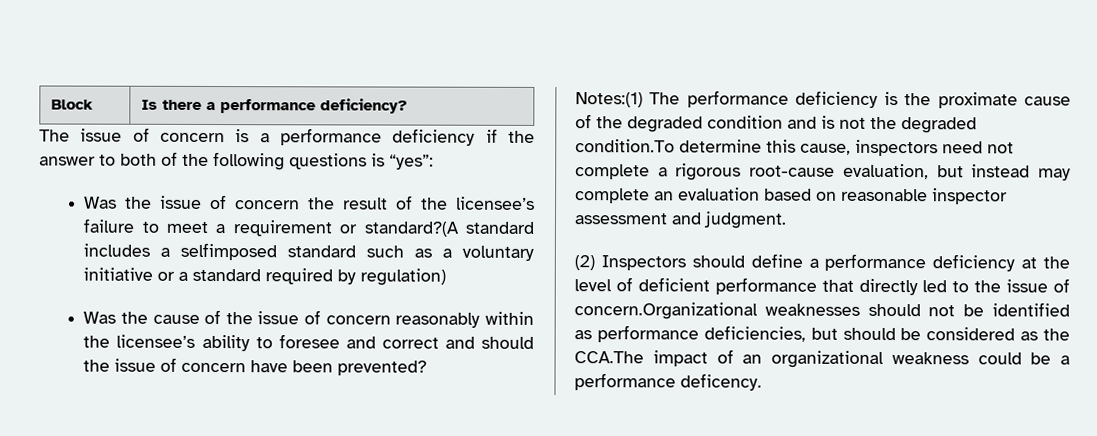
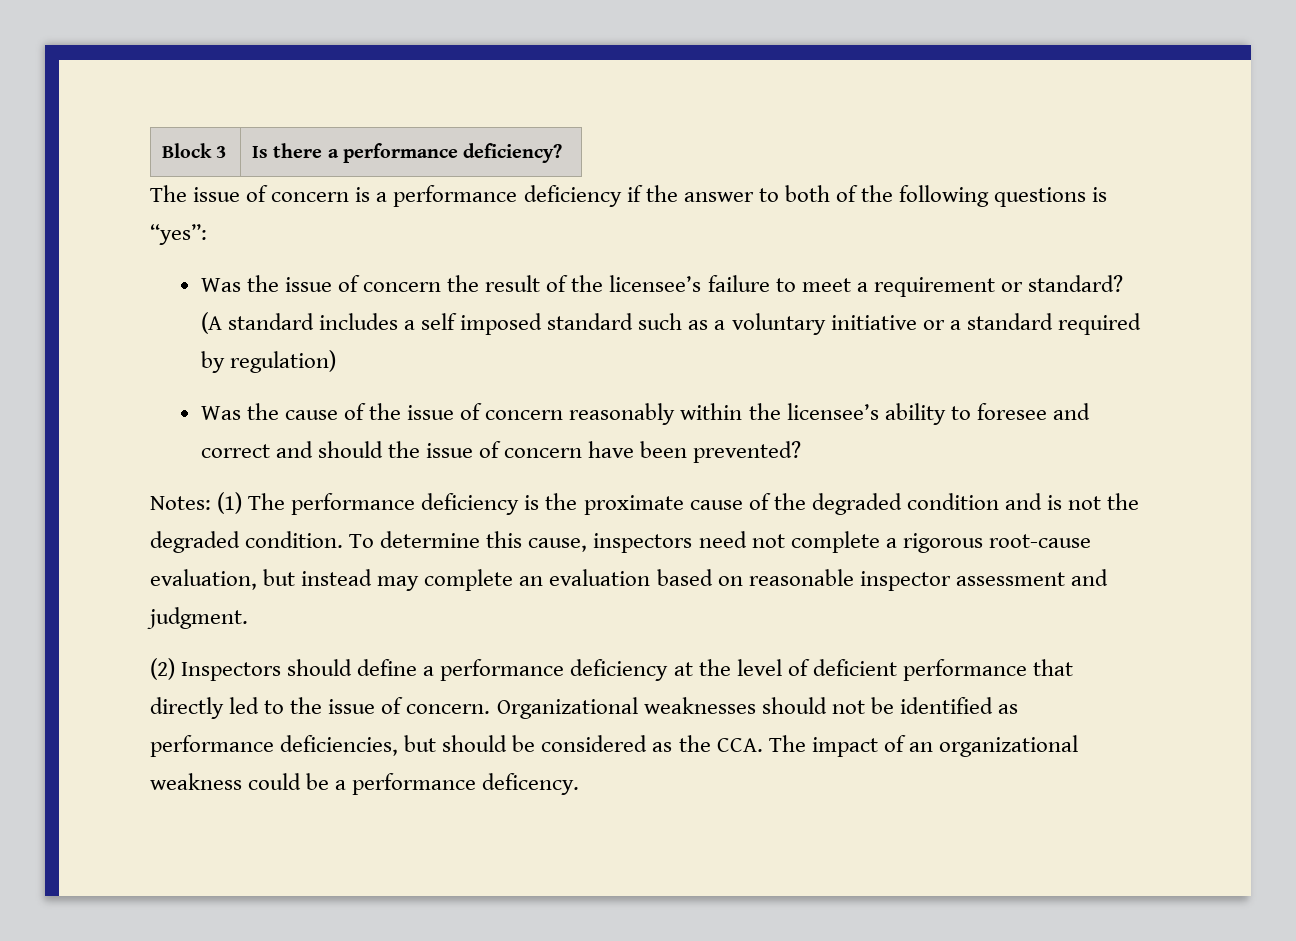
- Block | Is there a performance deficiency?
+ Block 3 | Is there a performance deficiency?
- Was the issue of concern the result of the licensee’s failure to meet a requirement or standard?(A standard includes a selfimposed standard such as a voluntary initiative or a standard required by regulation)
+ Was the issue of concern the result of the licensee’s failure to meet a requirement or standard? (A standard includes a self imposed standard such as a voluntary initiative or a standard required by regulation)
- Notes:(1) The performance deficiency is the proximate cause of the degraded condition and is not the degraded condition.To determine this cause, inspectors need not complete a rigorous root-cause evaluation, but instead may complete an evaluation based on reasonable inspector assessment and judgment.
+ Notes: (1) The performance deficiency is the proximate cause of the degraded condition and is not the degraded condition. To determine this cause, inspectors need not complete a rigorous root-cause evaluation, but instead may complete an evaluation based on reasonable inspector assessment and judgment.
- (2) Inspectors should define a performance deficiency at the level of deficient performance that directly led to the issue of concern.Organizational weaknesses should not be identified as performance deficiencies, but should be considered as the CCA.The impact of an organizational weakness could be a performance deficency.
+ (2) Inspectors should define a performance deficiency at the level of deficient performance that directly led to the issue of concern. Organizational weaknesses should not be identified as performance deficiencies, but should be considered as the CCA. The impact of an organizational weakness could be a performance deficency.

